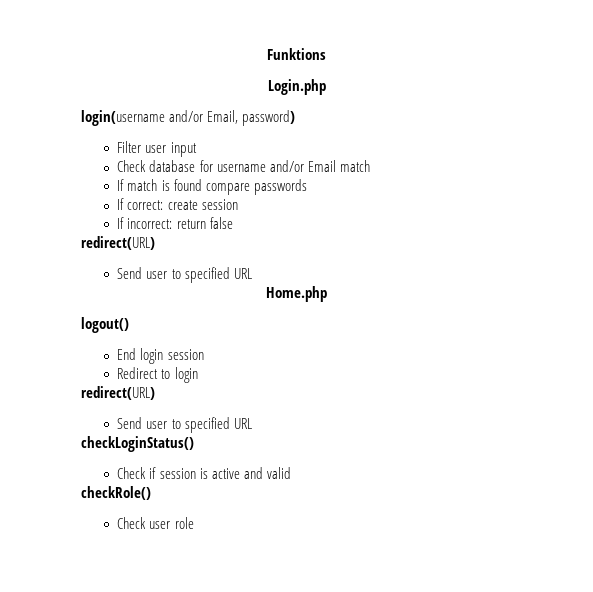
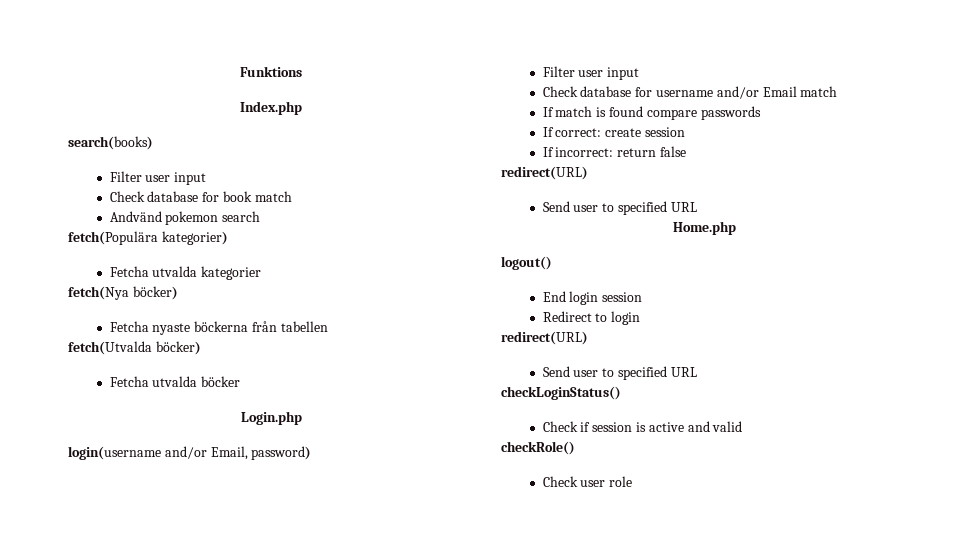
+ Index.php
+ search(books)
+ Filter user input
+ Check database for book match
+ Andvänd pokemon search
+ fetch(Populära kategorier)
+ Fetcha utvalda kategorier
+ fetch(Nya böcker)
+ Fetcha nyaste böckerna från tabellen
+ fetch(Utvalda böcker)
+ Fetcha utvalda böcker

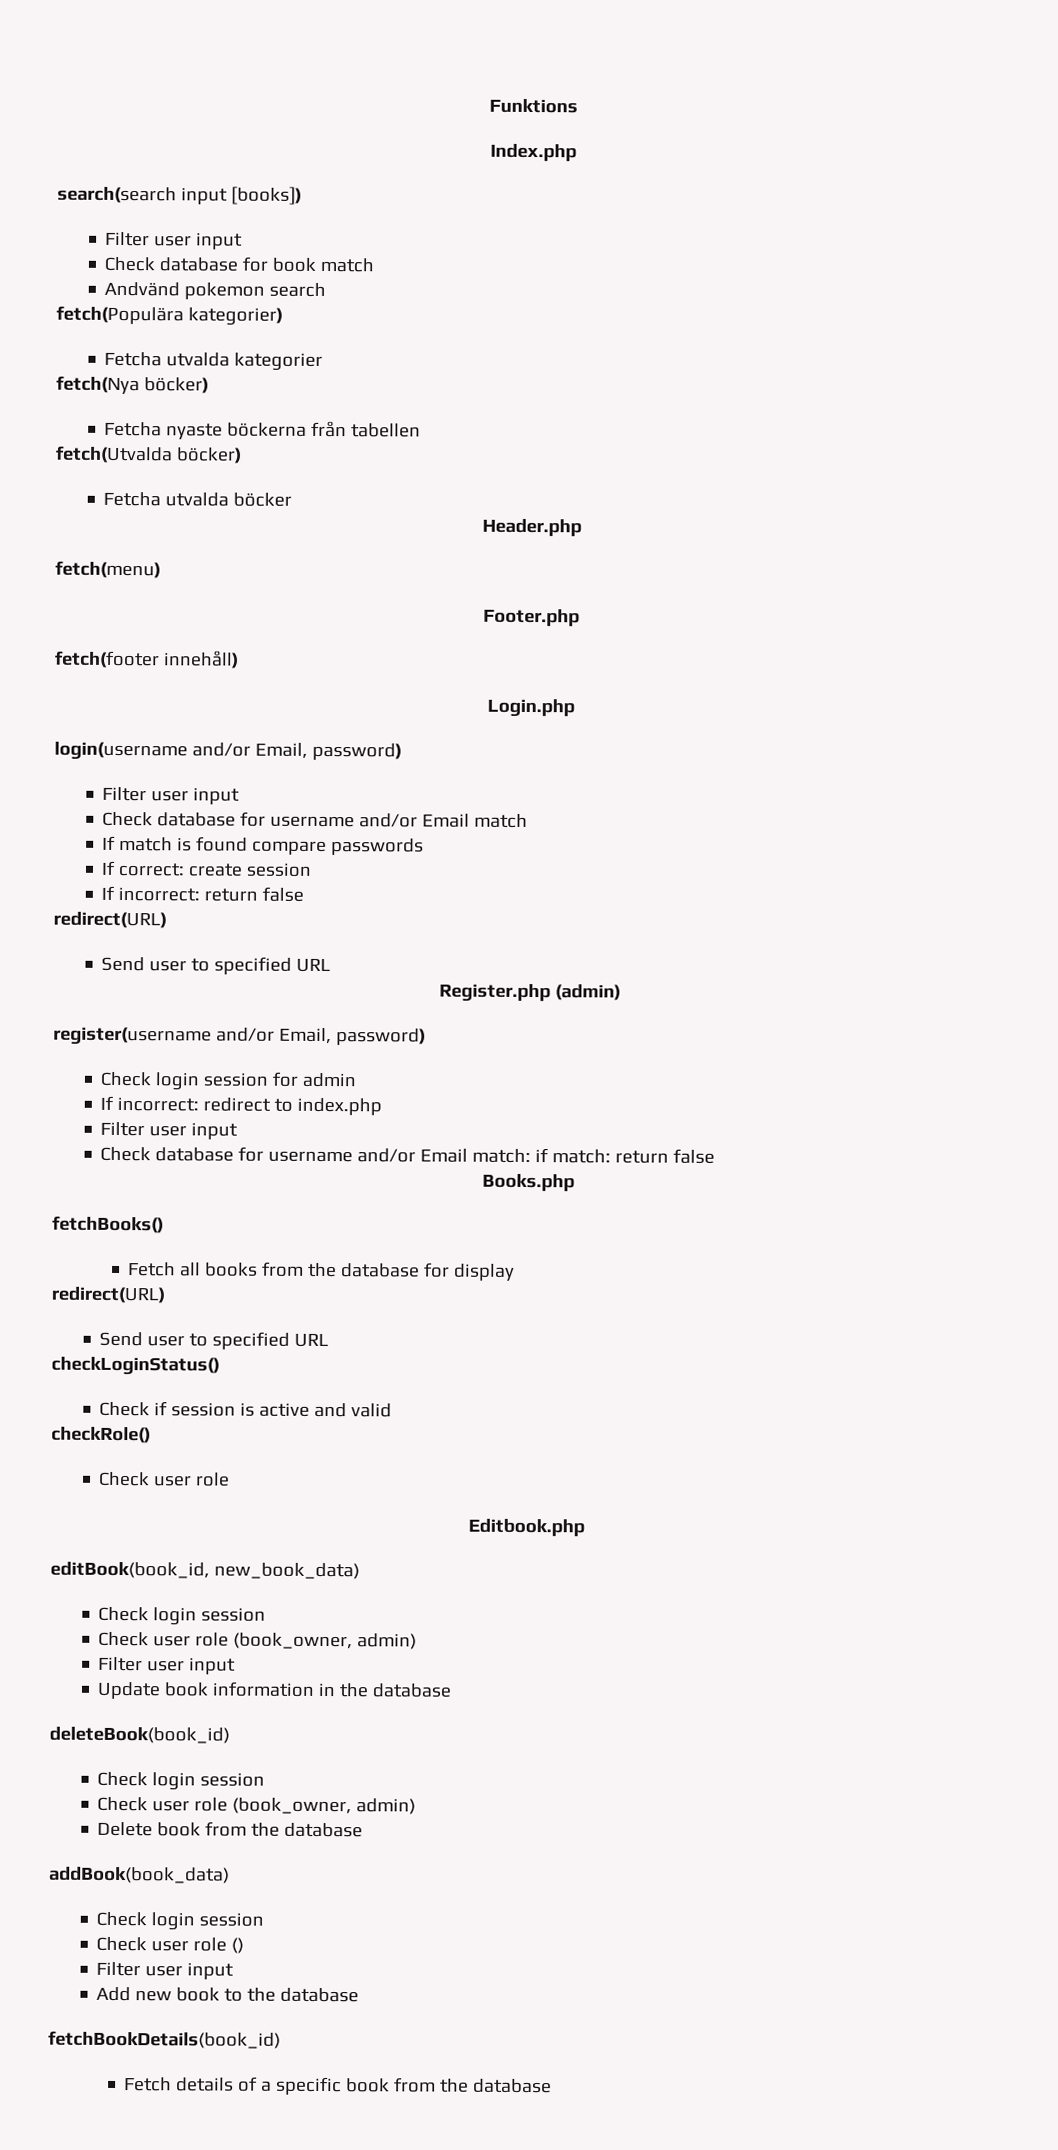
- search(books)
+ search(search input [books])
+ Header.php
+ fetch(menu)
+ Footer.php
+ fetch(footer innehåll)
- Home.php
- logout()
- End login session
- Redirect to login
+ Register.php (admin)
+ register(username and/or Email, password)
+ Check login session for admin
+ If incorrect: redirect to index.php
+ Filter user input
+ Check database for username and/or Email match: if match: return false
+ Books.php
+ fetchBooks()
+ Fetch all books from the database for display
+ Editbook.php
+ editBook(book_id, new_book_data)
+ Check login session
+ Check user role (book_owner, admin)
+ Filter user input
+ Update book information in the database
+ deleteBook(book_id)
+ Check login session
+ Check user role (book_owner, admin)
+ Delete book from the database
+ addBook(book_data)
+ Check login session
+ Check user role ()
+ Filter user input
+ Add new book to the database
+ fetchBookDetails(book_id)
+ Fetch details of a specific book from the database

